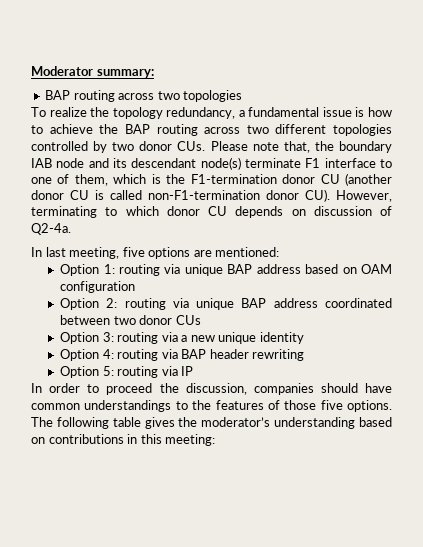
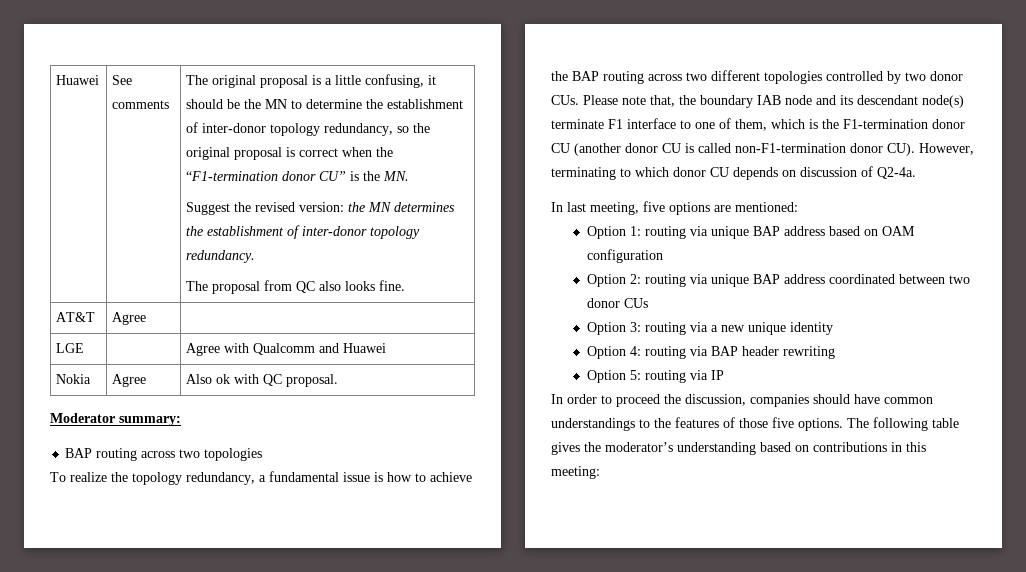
+ Huawei | See comments | The original proposal is a little confusing, it should be the MN to determine the establishment of inter-donor topology redundancy, so the original proposal is correct when the “F1-termination donor CU” is the MN.
+ Suggest the revised version: the MN determines the establishment of inter-donor topology redundancy.
+ The proposal from QC also looks fine.
+ AT&T | Agree |
+ LGE | | Agree with Qualcomm and Huawei
+ Nokia | Agree | Also ok with QC proposal.

